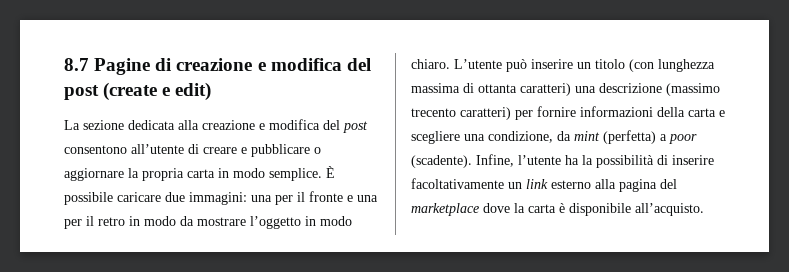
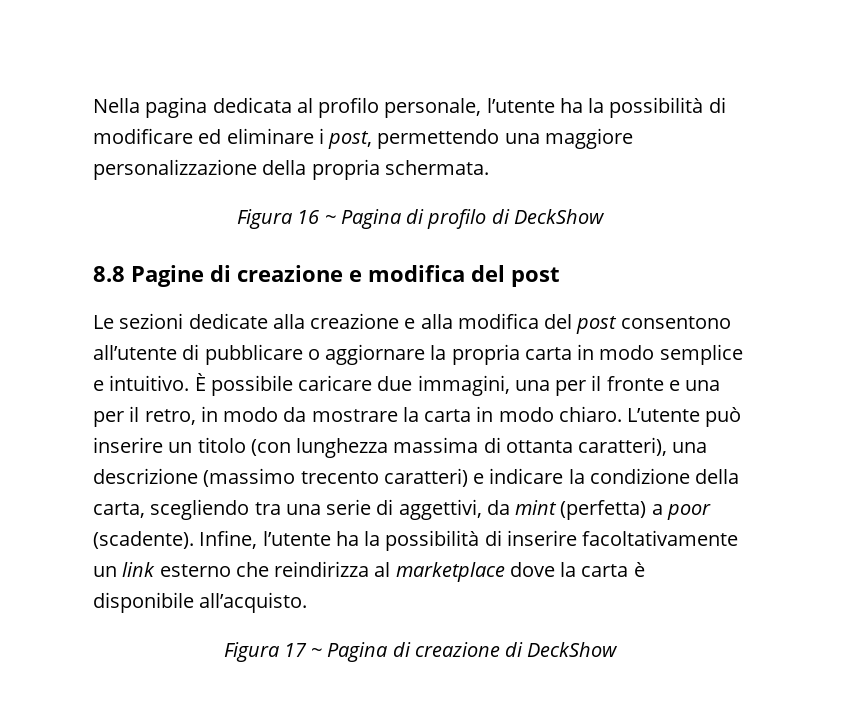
- 8.7 Pagine di creazione e modifica del post (create e edit)
- La sezione dedicata alla creazione e modifica del post consentono all’utente di creare e pubblicare o aggiornare la propria carta in modo semplice.
+ Nella pagina dedicata al profilo personale, l’utente ha la possibilità di modificare ed eliminare i post, permettendo una maggiore personalizzazione della propria schermata.
+ Figura 16 ~ Pagina di profilo di DeckShow
+ 8.8 Pagine di creazione e modifica del post
+ Le sezioni dedicate alla creazione e alla modifica del post consentono all’utente di pubblicare o aggiornare la propria carta in modo semplice e intuitivo.
- È possibile caricare due immagini: una per il fronte e una per il retro in modo da mostrare l’oggetto in modo chiaro.
+ È possibile caricare due immagini, una per il fronte e una per il retro, in modo da mostrare la carta in modo chiaro.
- L’utente può inserire un titolo (con lunghezza massima di ottanta caratteri) una descrizione (massimo trecento caratteri) per fornire informazioni della carta e scegliere una condizione, da mint (perfetta) a poor (scadente).
+ L’utente può inserire un titolo (con lunghezza massima di ottanta caratteri), una descrizione (massimo trecento caratteri) e indicare la condizione della carta, scegliendo tra una serie di aggettivi, da mint (perfetta) a poor (scadente).
- Infine, l’utente ha la possibilità di inserire facoltativamente un link esterno alla pagina del marketplace dove la carta è disponibile all’acquisto.
+ Infine, l’utente ha la possibilità di inserire facoltativamente un link esterno che reindirizza al marketplace dove la carta è disponibile all’acquisto.
+ Figura 17 ~ Pagina di creazione di DeckShow

